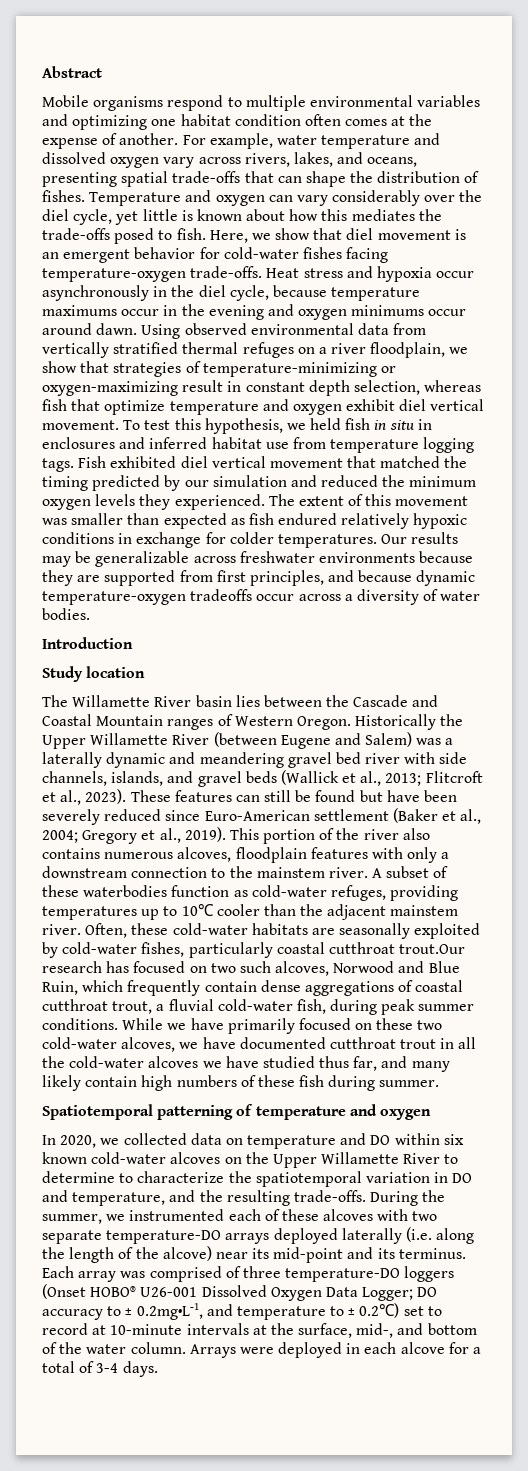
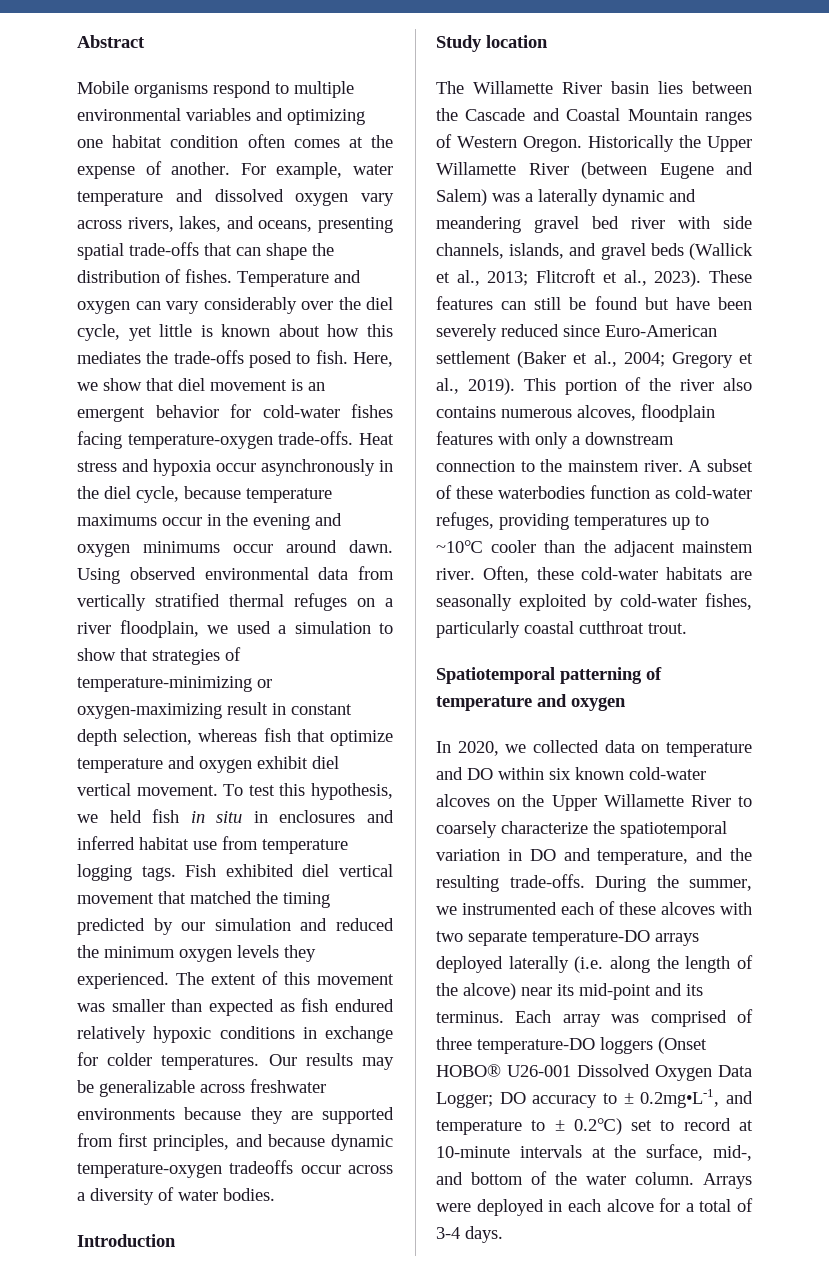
- Using observed environmental data from vertically stratified thermal refuges on a river floodplain, we show that strategies of temperature-minimizing or oxygen-maximizing result in constant depth selection, whereas fish that optimize temperature and oxygen exhibit diel vertical movement.
+ Using observed environmental data from vertically stratified thermal refuges on a river floodplain, we used a simulation to show that strategies of temperature-minimizing or oxygen-maximizing result in constant depth selection, whereas fish that optimize temperature and oxygen exhibit diel vertical movement.
- A subset of these waterbodies function as cold-water refuges, providing temperatures up to 10℃ cooler than the adjacent mainstem river.
+ A subset of these waterbodies function as cold-water refuges, providing temperatures up to ~10℃ cooler than the adjacent mainstem river.
- Often, these cold-water habitats are seasonally exploited by cold-water fishes, particularly coastal cutthroat trout.Our research has focused on two such alcoves, Norwood and Blue Ruin, which frequently contain dense aggregations of coastal cutthroat trout, a fluvial cold-water fish, during peak summer conditions. While we have primarily focused on these two cold-water alcoves, we have documented cutthroat trout in all the cold-water alcoves we have studied thus far, and many likely contain high numbers of these fish during summer.
+ Often, these cold-water habitats are seasonally exploited by cold-water fishes, particularly coastal cutthroat trout.
- In 2020, we collected data on temperature and DO within six known cold-water alcoves on the Upper Willamette River to determine to characterize the spatiotemporal variation in DO and temperature, and the resulting trade-offs.
+ In 2020, we collected data on temperature and DO within six known cold-water alcoves on the Upper Willamette River to coarsely characterize the spatiotemporal variation in DO and temperature, and the resulting trade-offs.

